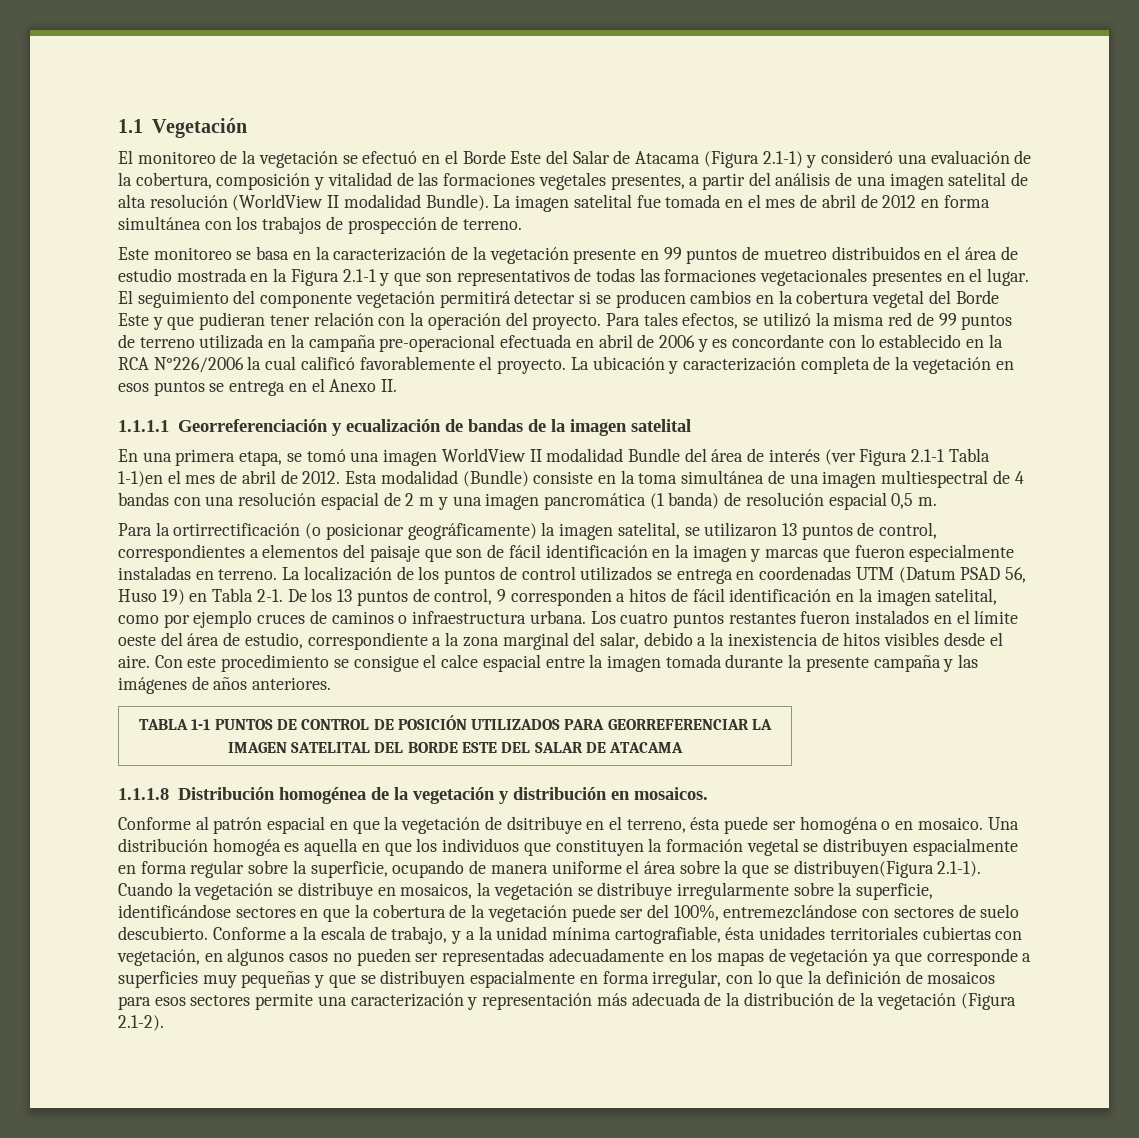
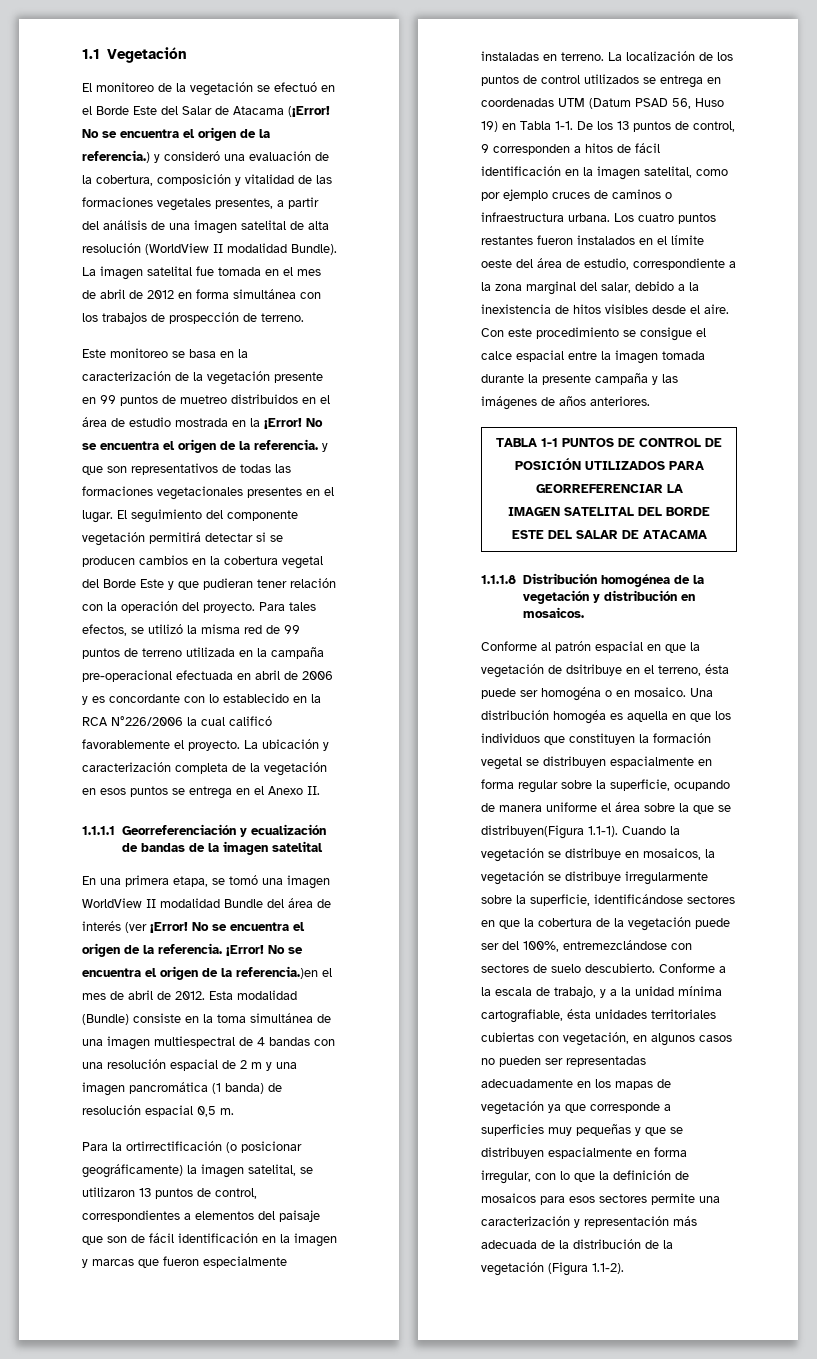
- El monitoreo de la vegetación se efectuó en el Borde Este del Salar de Atacama (Figura 2.1-1) y consideró una evaluación de la cobertura, composición y vitalidad de las formaciones vegetales presentes, a partir del análisis de una imagen satelital de alta resolución (WorldView II modalidad Bundle).
+ El monitoreo de la vegetación se efectuó en el Borde Este del Salar de Atacama (¡Error! No se encuentra el origen de la referencia.) y consideró una evaluación de la cobertura, composición y vitalidad de las formaciones vegetales presentes, a partir del análisis de una imagen satelital de alta resolución (WorldView II modalidad Bundle).
- Este monitoreo se basa en la caracterización de la vegetación presente en 99 puntos de muetreo distribuidos en el área de estudio mostrada en la Figura 2.1-1 y que son representativos de todas las formaciones vegetacionales presentes en el lugar.
+ Este monitoreo se basa en la caracterización de la vegetación presente en 99 puntos de muetreo distribuidos en el área de estudio mostrada en la ¡Error! No se encuentra el origen de la referencia. y que son representativos de todas las formaciones vegetacionales presentes en el lugar.
- En una primera etapa, se tomó una imagen WorldView II modalidad Bundle del área de interés (ver Figura 2.1-1 Tabla 1-1)en el mes de abril de 2012.
+ En una primera etapa, se tomó una imagen WorldView II modalidad Bundle del área de interés (ver ¡Error! No se encuentra el origen de la referencia. ¡Error! No se encuentra el origen de la referencia.)en el mes de abril de 2012.
- La localización de los puntos de control utilizados se entrega en coordenadas UTM (Datum PSAD 56, Huso 19) en Tabla 2-1.
+ La localización de los puntos de control utilizados se entrega en coordenadas UTM (Datum PSAD 56, Huso 19) en Tabla 1-1.
- Una distribución homogéa es aquella en que los individuos que constituyen la formación vegetal se distribuyen espacialmente en forma regular sobre la superficie, ocupando de manera uniforme el área sobre la que se distribuyen(Figura 2.1-1). Cuando la vegetación se distribuye en mosaicos, la vegetación se distribuye irregularmente sobre la superficie, identificándose sectores en que la cobertura de la vegetación puede ser del 100%, entremezclándose con sectores de suelo descubierto.
+ Una distribución homogéa es aquella en que los individuos que constituyen la formación vegetal se distribuyen espacialmente en forma regular sobre la superficie, ocupando de manera uniforme el área sobre la que se distribuyen(Figura 1.1-1). Cuando la vegetación se distribuye en mosaicos, la vegetación se distribuye irregularmente sobre la superficie, identificándose sectores en que la cobertura de la vegetación puede ser del 100%, entremezclándose con sectores de suelo descubierto.
- Conforme a la escala de trabajo, y a la unidad mínima cartografiable, ésta unidades territoriales cubiertas con vegetación, en algunos casos no pueden ser representadas adecuadamente en los mapas de vegetación ya que corresponde a superficies muy pequeñas y que se distribuyen espacialmente en forma irregular, con lo que la definición de mosaicos para esos sectores permite una caracterización y representación más adecuada de la distribución de la vegetación (Figura 2.1-2).
+ Conforme a la escala de trabajo, y a la unidad mínima cartografiable, ésta unidades territoriales cubiertas con vegetación, en algunos casos no pueden ser representadas adecuadamente en los mapas de vegetación ya que corresponde a superficies muy pequeñas y que se distribuyen espacialmente en forma irregular, con lo que la definición de mosaicos para esos sectores permite una caracterización y representación más adecuada de la distribución de la vegetación (Figura 1.1-2).

